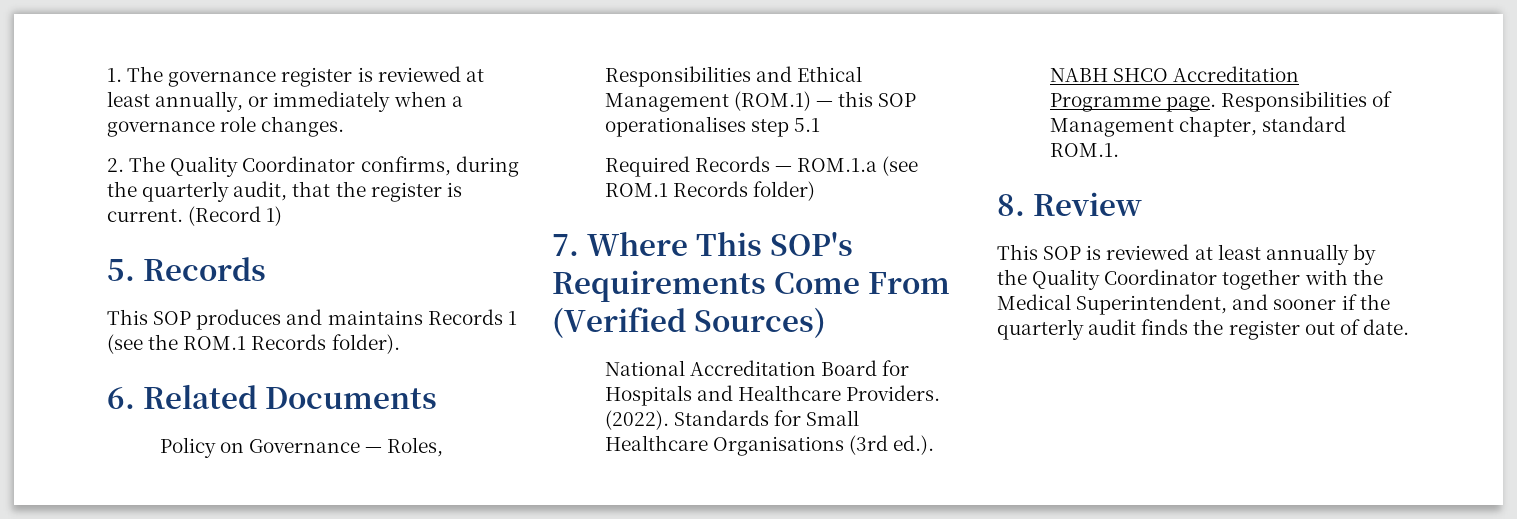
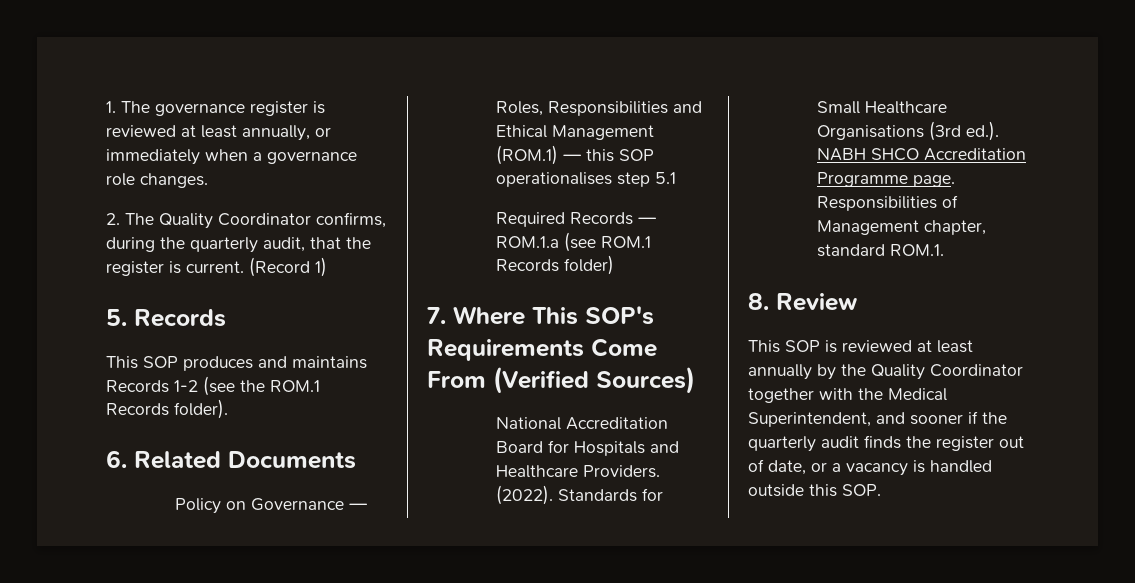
- This SOP produces and maintains Records 1 (see the ROM.1 Records folder).
+ This SOP produces and maintains Records 1-2 (see the ROM.1 Records folder).
- This SOP is reviewed at least annually by the Quality Coordinator together with the Medical Superintendent, and sooner if the quarterly audit finds the register out of date.
+ This SOP is reviewed at least annually by the Quality Coordinator together with the Medical Superintendent, and sooner if the quarterly audit finds the register out of date, or a vacancy is handled outside this SOP.

